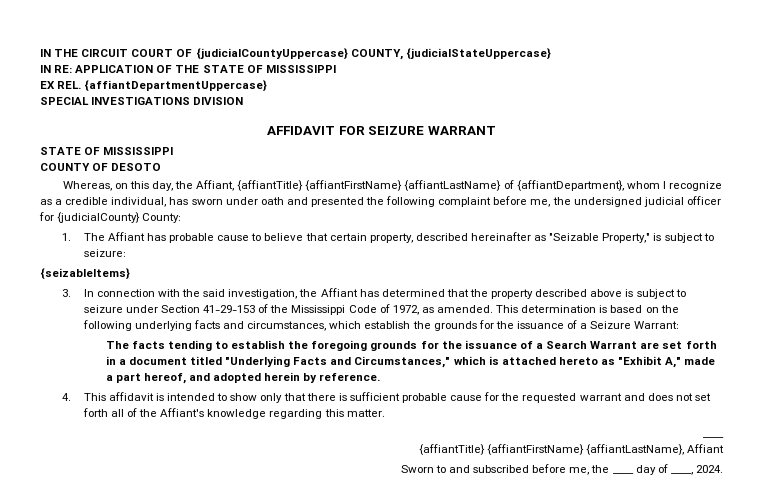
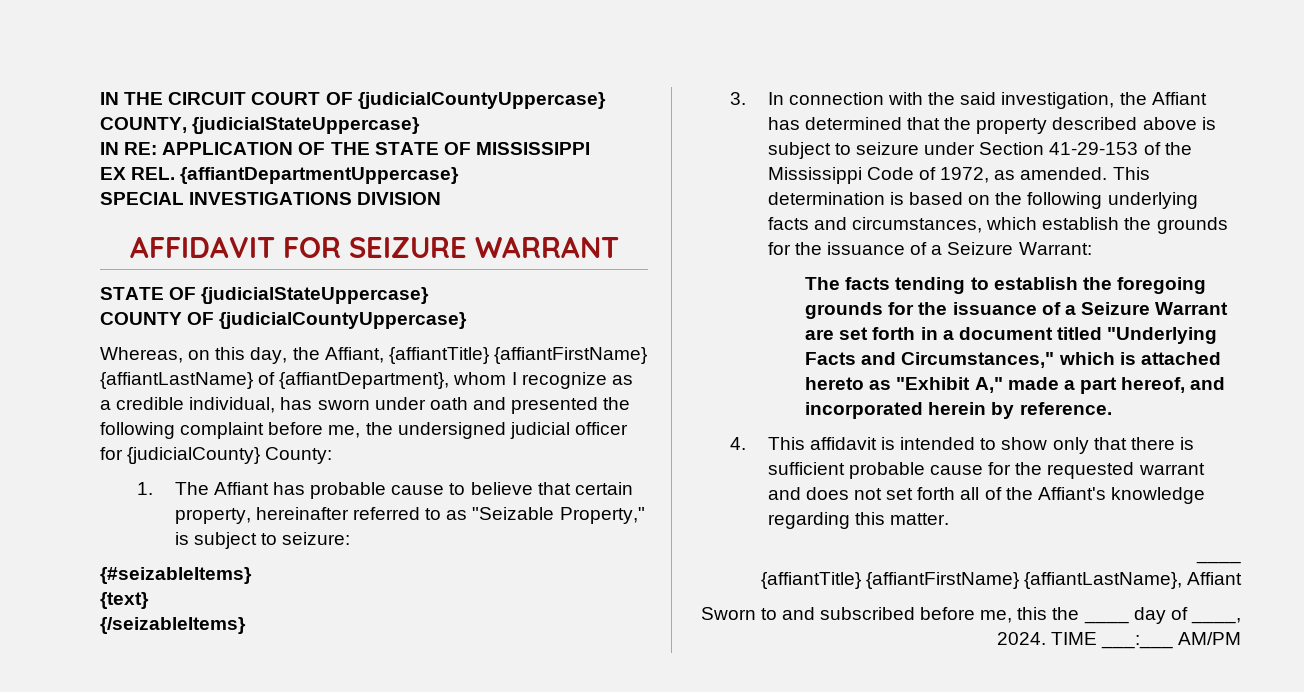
  AFFIDAVIT FOR SEIZURE WARRANT
- STATE OF MISSISSIPPI
+ STATE OF {judicialStateUppercase}
- COUNTY OF DESOTO
+ COUNTY OF {judicialCountyUppercase}
- 1. The Affiant has probable cause to believe that certain property, described hereinafter as "Seizable Property," is subject to seizure:
+ 1. The Affiant has probable cause to believe that certain property, hereinafter referred to as "Seizable Property," is subject to seizure:
- {seizableItems}
+ {#seizableItems}
+ {text}
+ {/seizableItems}
- The facts tending to establish the foregoing grounds for the issuance of a Search Warrant are set forth in a document titled "Underlying Facts and Circumstances," which is attached hereto as "Exhibit A," made a part hereof, and adopted herein by reference.
+ The facts tending to establish the foregoing grounds for the issuance of a Seizure Warrant are set forth in a document titled "Underlying Facts and Circumstances," which is attached hereto as "Exhibit A," made a part hereof, and incorporated herein by reference.
- Sworn to and subscribed before me, the ____ day of ____, 2024.
+ Sworn to and subscribed before me, this the ____ day of ____, 2024.
+ TIME ___:___ AM/PM

